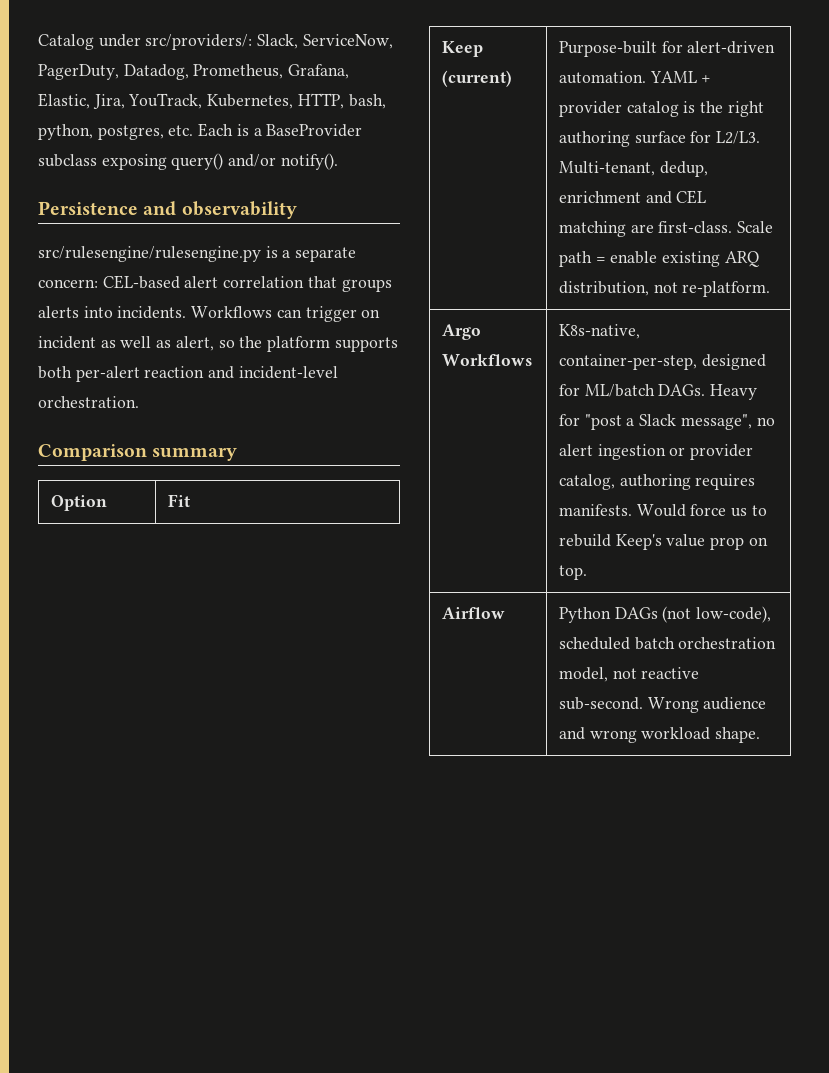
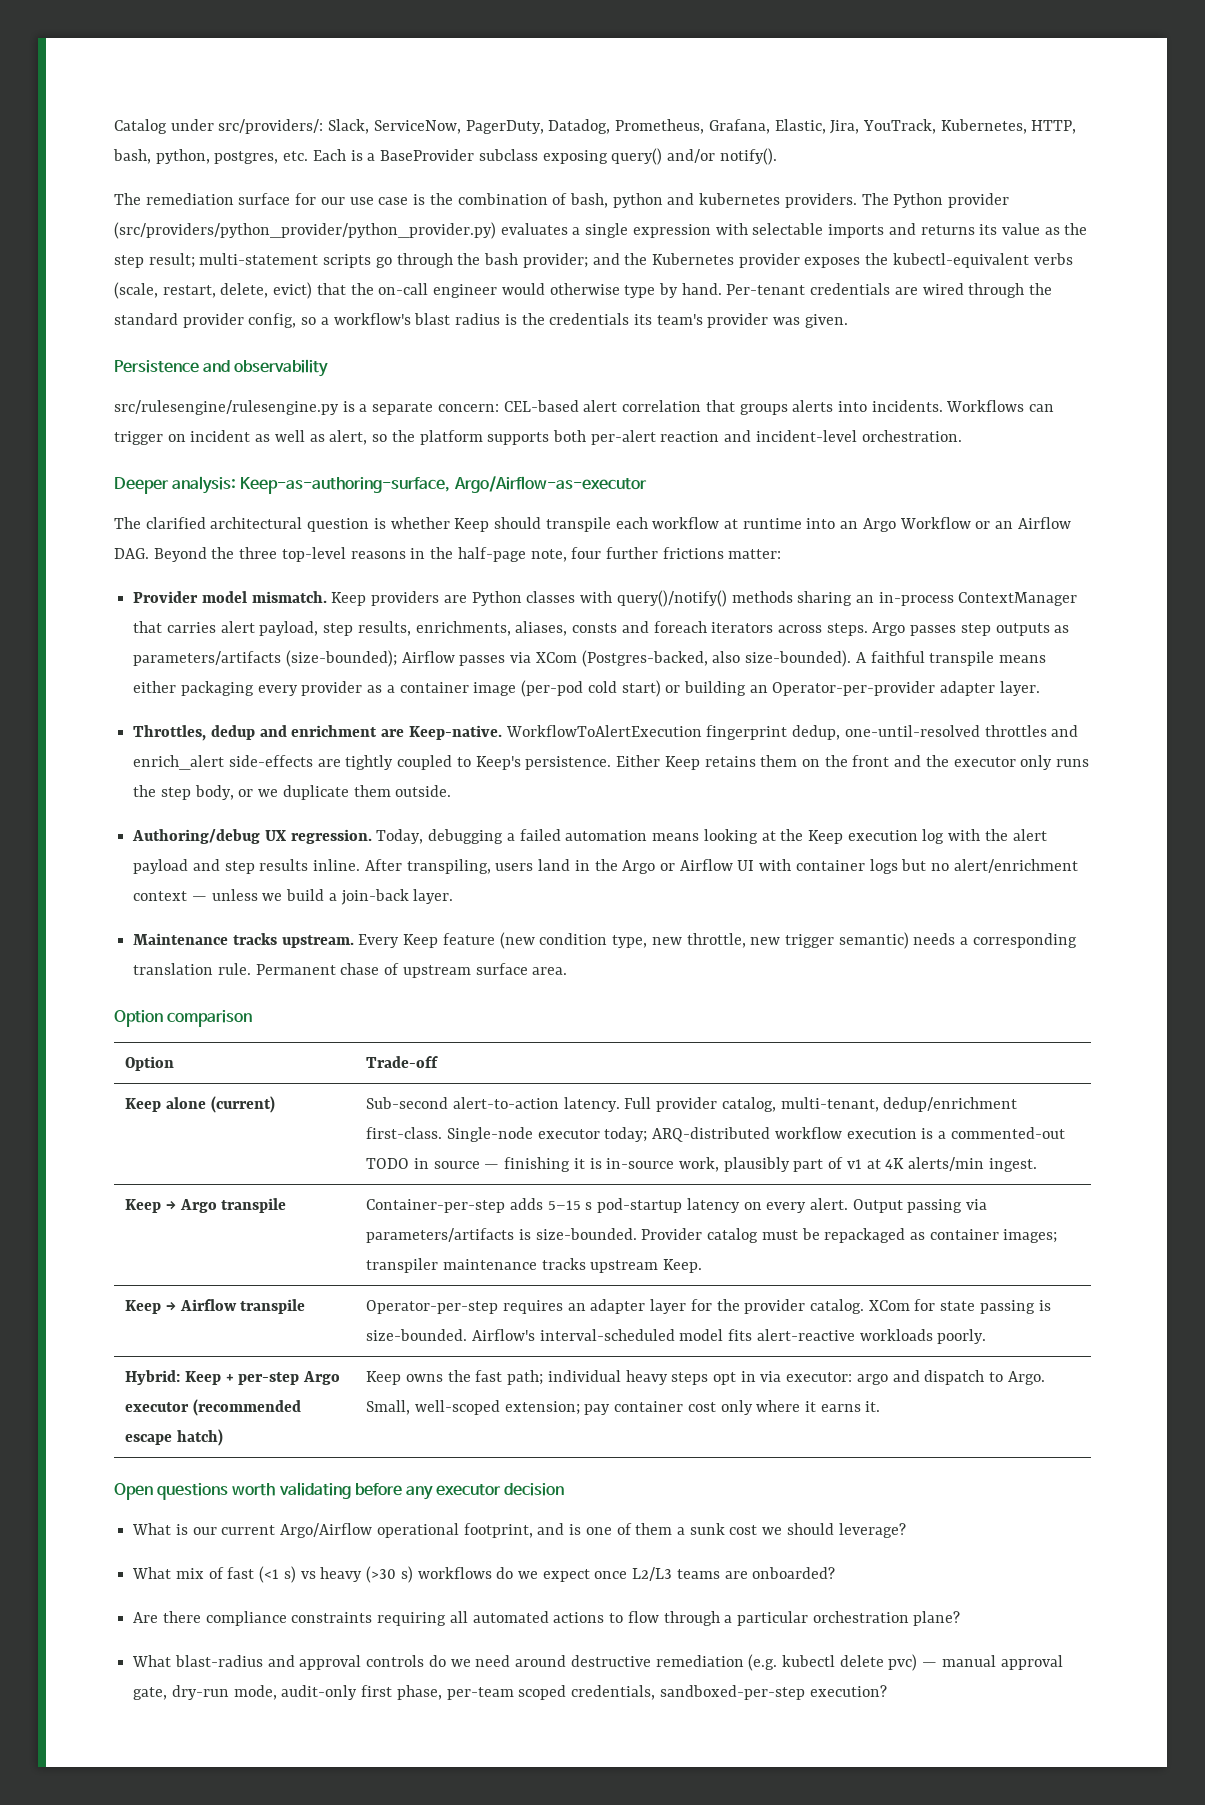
+ The remediation surface for our use case is the combination of bash, python and kubernetes providers. The Python provider (src/providers/python_provider/python_provider.py) evaluates a single expression with selectable imports and returns its value as the step result; multi-statement scripts go through the bash provider; and the Kubernetes provider exposes the kubectl-equivalent verbs (scale, restart, delete, evict) that the on-call engineer would otherwise type by hand. Per-tenant credentials are wired through the standard provider config, so a workflow's blast radius is the credentials its team's provider was given.
- Comparison summary
+ Deeper analysis: Keep-as-authoring-surface, Argo/Airflow-as-executor
+ The clarified architectural question is whether Keep should transpile each workflow at runtime into an Argo Workflow or an Airflow DAG. Beyond the three top-level reasons in the half-page note, four further frictions matter:
+ Provider model mismatch. Keep providers are Python classes with query()/notify() methods sharing an in-process ContextManager that carries alert payload, step results, enrichments, aliases, consts and foreach iterators across steps. Argo passes step outputs as parameters/artifacts (size-bounded); Airflow passes via XCom (Postgres-backed, also size-bounded). A faithful transpile means either packaging every provider as a container image (per-pod cold start) or building an Operator-per-provider adapter layer.
+ Throttles, dedup and enrichment are Keep-native. WorkflowToAlertExecution fingerprint dedup, one-until-resolved throttles and enrich_alert side-effects are tightly coupled to Keep's persistence. Either Keep retains them on the front and the executor only runs the step body, or we duplicate them outside.
+ Authoring/debug UX regression. Today, debugging a failed automation means looking at the Keep execution log with the alert payload and step results inline. After transpiling, users land in the Argo or Airflow UI with container logs but no alert/enrichment context — unless we build a join-back layer.
+ Maintenance tracks upstream. Every Keep feature (new condition type, new throttle, new trigger semantic) needs a corresponding translation rule. Permanent chase of upstream surface area.
+ Option comparison
- Option | Fit
- Keep (current) | Purpose-built for alert-driven automation. YAML + provider catalog is the right authoring surface for L2/L3. Multi-tenant, dedup, enrichment and CEL matching are first-class. Scale path = enable existing ARQ distribution, not re-platform.
- Argo Workflows | K8s-native, container-per-step, designed for ML/batch DAGs. Heavy for "post a Slack message", no alert ingestion or provider catalog, authoring requires manifests. Would force us to rebuild Keep's value prop on top.
- Airflow | Python DAGs (not low-code), scheduled batch orchestration model, not reactive sub-second. Wrong audience and wrong workload shape.
+ Option | Trade-off
+ Keep alone (current) | Sub-second alert-to-action latency. Full provider catalog, multi-tenant, dedup/enrichment first-class. Single-node executor today; ARQ-distributed workflow execution is a commented-out TODO in source — finishing it is in-source work, plausibly part of v1 at 4K alerts/min ingest.
+ Keep → Argo transpile | Container-per-step adds 5–15 s pod-startup latency on every alert. Output passing via parameters/artifacts is size-bounded. Provider catalog must be repackaged as container images; transpiler maintenance tracks upstream Keep.
+ Keep → Airflow transpile | Operator-per-step requires an adapter layer for the provider catalog. XCom for state passing is size-bounded. Airflow's interval-scheduled model fits alert-reactive workloads poorly.
+ Hybrid: Keep + per-step Argo executor (recommended escape hatch) | Keep owns the fast path; individual heavy steps opt in via executor: argo and dispatch to Argo. Small, well-scoped extension; pay container cost only where it earns it.
+ Open questions worth validating before any executor decision
+ What is our current Argo/Airflow operational footprint, and is one of them a sunk cost we should leverage?
+ What mix of fast (<1 s) vs heavy (>30 s) workflows do we expect once L2/L3 teams are onboarded?
+ Are there compliance constraints requiring all automated actions to flow through a particular orchestration plane?
+ What blast-radius and approval controls do we need around destructive remediation (e.g. kubectl delete pvc) — manual approval gate, dry-run mode, audit-only first phase, per-team scoped credentials, sandboxed-per-step execution?

